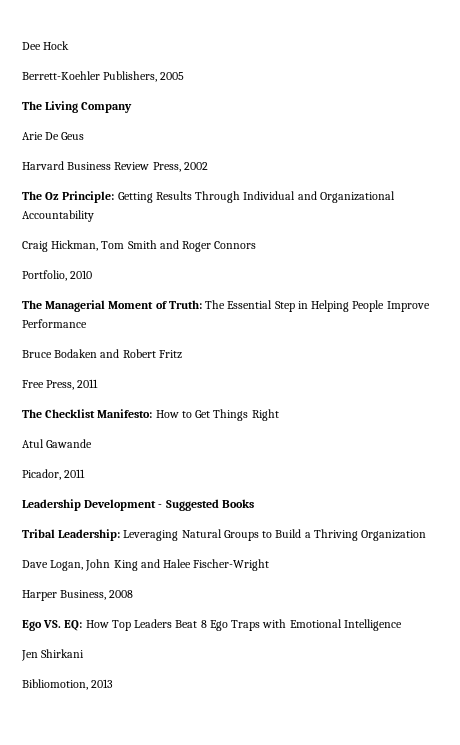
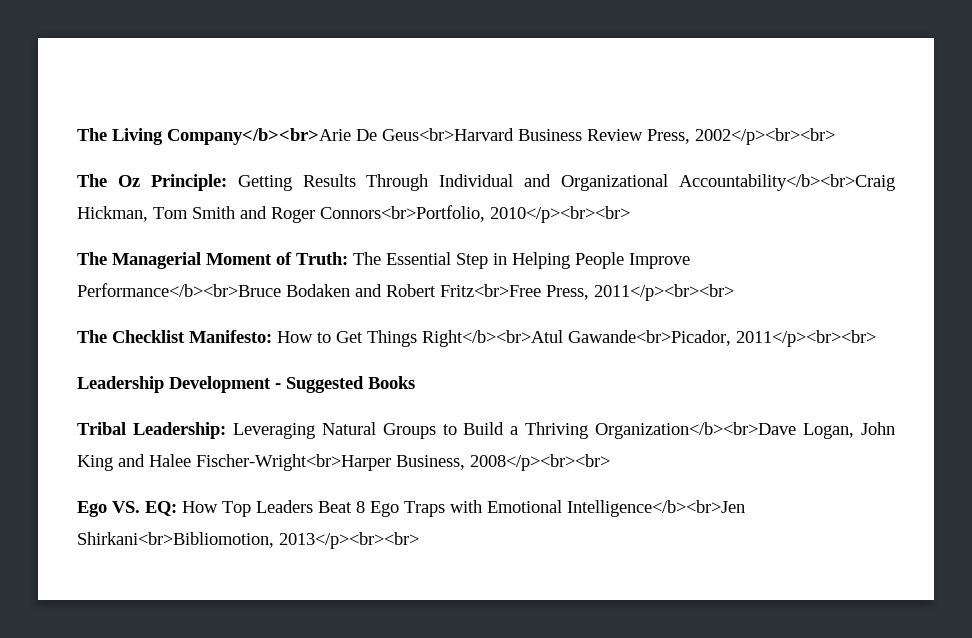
- Dee Hock
- Berrett-Koehler Publishers, 2005
- The Living Company
- Arie De Geus
- Harvard Business Review Press, 2002
+ The Living Company</b><br>Arie De Geus<br>Harvard Business Review Press, 2002</p><br><br>
- The Oz Principle: Getting Results Through Individual and Organizational Accountability
- Craig Hickman, Tom Smith and Roger Connors
- Portfolio, 2010
+ The Oz Principle: Getting Results Through Individual and Organizational Accountability</b><br>Craig Hickman, Tom Smith and Roger Connors<br>Portfolio, 2010</p><br><br>
- The Managerial Moment of Truth: The Essential Step in Helping People Improve Performance
- Bruce Bodaken and Robert Fritz
- Free Press, 2011
+ The Managerial Moment of Truth: The Essential Step in Helping People Improve Performance</b><br>Bruce Bodaken and Robert Fritz<br>Free Press, 2011</p><br><br>
- The Checklist Manifesto: How to Get Things Right
- Atul Gawande
- Picador, 2011
+ The Checklist Manifesto: How to Get Things Right</b><br>Atul Gawande<br>Picador, 2011</p><br><br>
- Tribal Leadership: Leveraging Natural Groups to Build a Thriving Organization
- Dave Logan, John King and Halee Fischer-Wright
- Harper Business, 2008
+ Tribal Leadership: Leveraging Natural Groups to Build a Thriving Organization</b><br>Dave Logan, John King and Halee Fischer-Wright<br>Harper Business, 2008</p><br><br>
- Ego VS. EQ: How Top Leaders Beat 8 Ego Traps with Emotional Intelligence
- Jen Shirkani
- Bibliomotion, 2013
+ Ego VS. EQ: How Top Leaders Beat 8 Ego Traps with Emotional Intelligence</b><br>Jen Shirkani<br>Bibliomotion, 2013</p><br><br>

